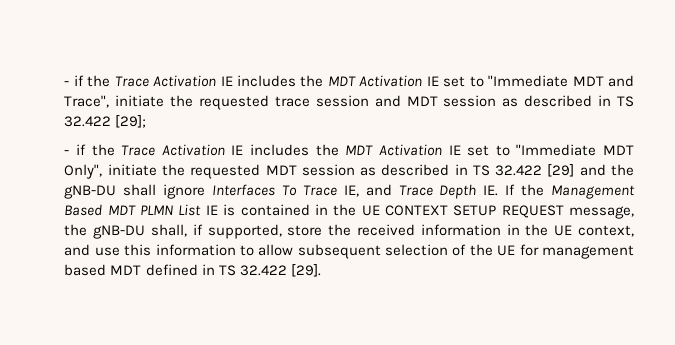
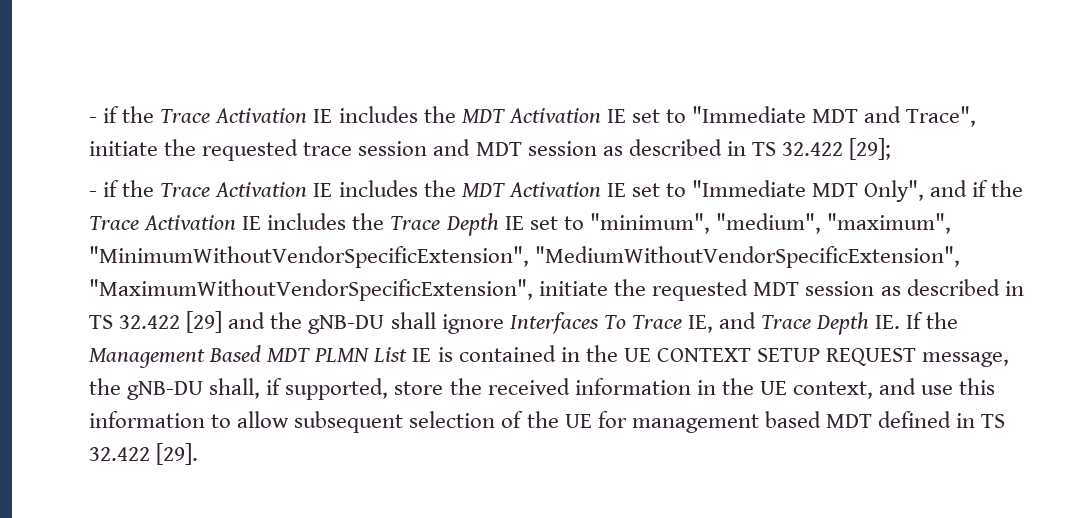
- - if the Trace Activation IE includes the MDT Activation IE set to "Immediate MDT Only", initiate the requested MDT session as described in TS 32.422 [29] and the gNB-DU shall ignore Interfaces To Trace IE, and Trace Depth IE. If the Management Based MDT PLMN List IE is contained in the UE CONTEXT SETUP REQUEST message, the gNB-DU shall, if supported, store the received information in the UE context, and use this information to allow subsequent selection of the UE for management based MDT defined in TS 32.422 [29].
+ - if the Trace Activation IE includes the MDT Activation IE set to "Immediate MDT Only", and if the Trace Activation IE includes the Trace Depth IE set to "minimum", "medium", "maximum", "MinimumWithoutVendorSpecificExtension", "MediumWithoutVendorSpecificExtension", "MaximumWithoutVendorSpecificExtension", initiate the requested MDT session as described in TS 32.422 [29] and the gNB-DU shall ignore Interfaces To Trace IE, and Trace Depth IE. If the Management Based MDT PLMN List IE is contained in the UE CONTEXT SETUP REQUEST message, the gNB-DU shall, if supported, store the received information in the UE context, and use this information to allow subsequent selection of the UE for management based MDT defined in TS 32.422 [29].

